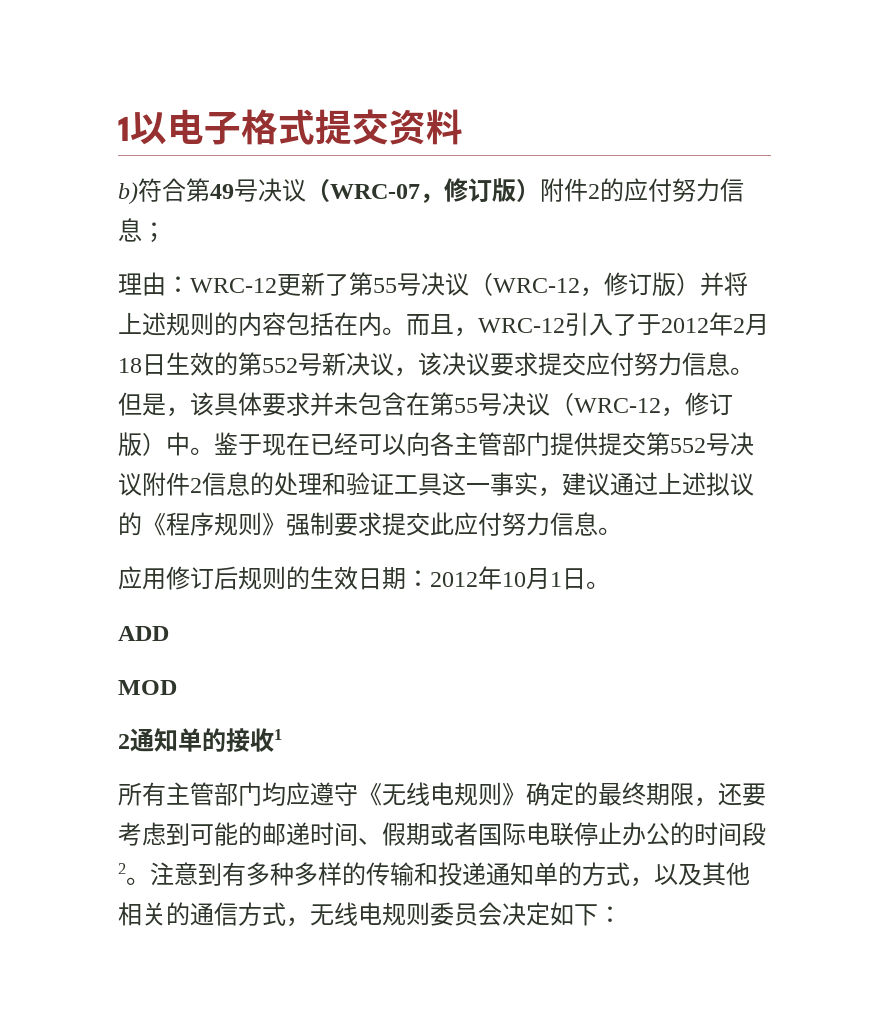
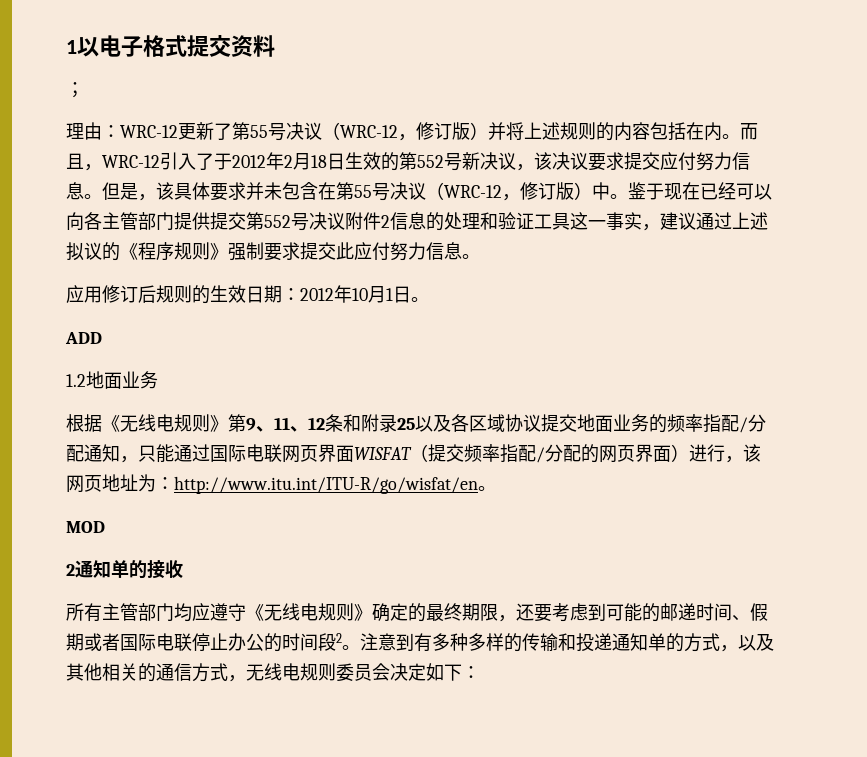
- b)符合第49号决议（WRC-07，修订版）附件2的应付努力信息；
+ ；
+ 1.2地面业务
+ 根据《无线电规则》第9、11、12条和附录25以及各区域协议提交地面业务的频率指配/分配通知，只能通过国际电联网页界面WISFAT（提交频率指配/分配的网页界面）进行，该网页地址为：http://www.itu.int/ITU-R/go/wisfat/en。
- 2通知单的接收1
+ 2通知单的接收

